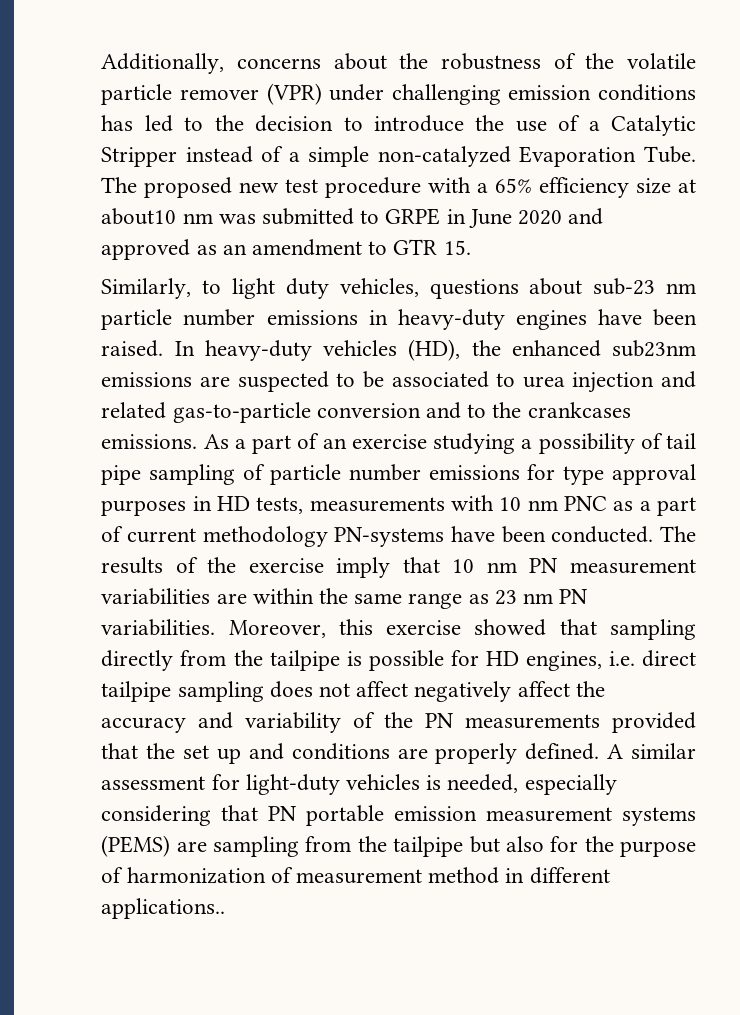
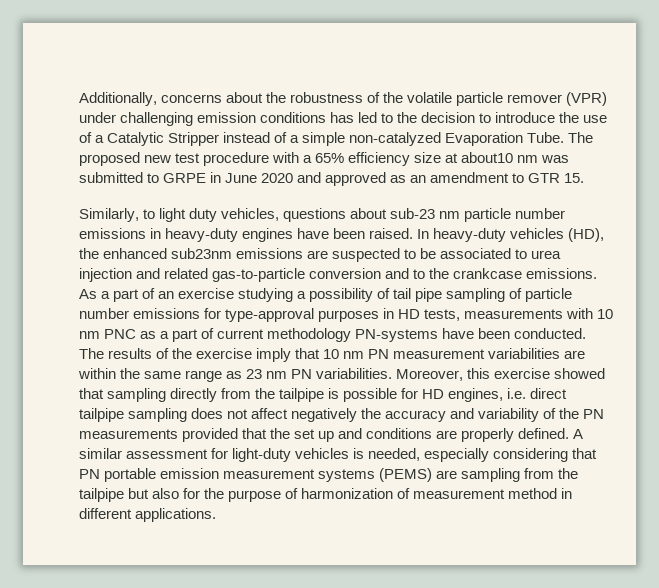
- In heavy-duty vehicles (HD), the enhanced sub23nm emissions are suspected to be associated to urea injection and related gas-to-particle conversion and to the crankcases emissions.
+ In heavy-duty vehicles (HD), the enhanced sub23nm emissions are suspected to be associated to urea injection and related gas-to-particle conversion and to the crankcase emissions.
- As a part of an exercise studying a possibility of tail pipe sampling of particle number emissions for type approval purposes in HD tests, measurements with 10 nm PNC as a part of current methodology PN-systems have been conducted.
+ As a part of an exercise studying a possibility of tail pipe sampling of particle number emissions for type-approval purposes in HD tests, measurements with 10 nm PNC as a part of current methodology PN-systems have been conducted.
- Moreover, this exercise showed that sampling directly from the tailpipe is possible for HD engines, i.e. direct tailpipe sampling does not affect negatively affect the accuracy and variability of the PN measurements provided that the set up and conditions are properly defined.
+ Moreover, this exercise showed that sampling directly from the tailpipe is possible for HD engines, i.e. direct tailpipe sampling does not affect negatively the accuracy and variability of the PN measurements provided that the set up and conditions are properly defined.
- A similar assessment for light-duty vehicles is needed, especially considering that PN portable emission measurement systems (PEMS) are sampling from the tailpipe but also for the purpose of harmonization of measurement method in different applications..
+ A similar assessment for light-duty vehicles is needed, especially considering that PN portable emission measurement systems (PEMS) are sampling from the tailpipe but also for the purpose of harmonization of measurement method in different applications.

